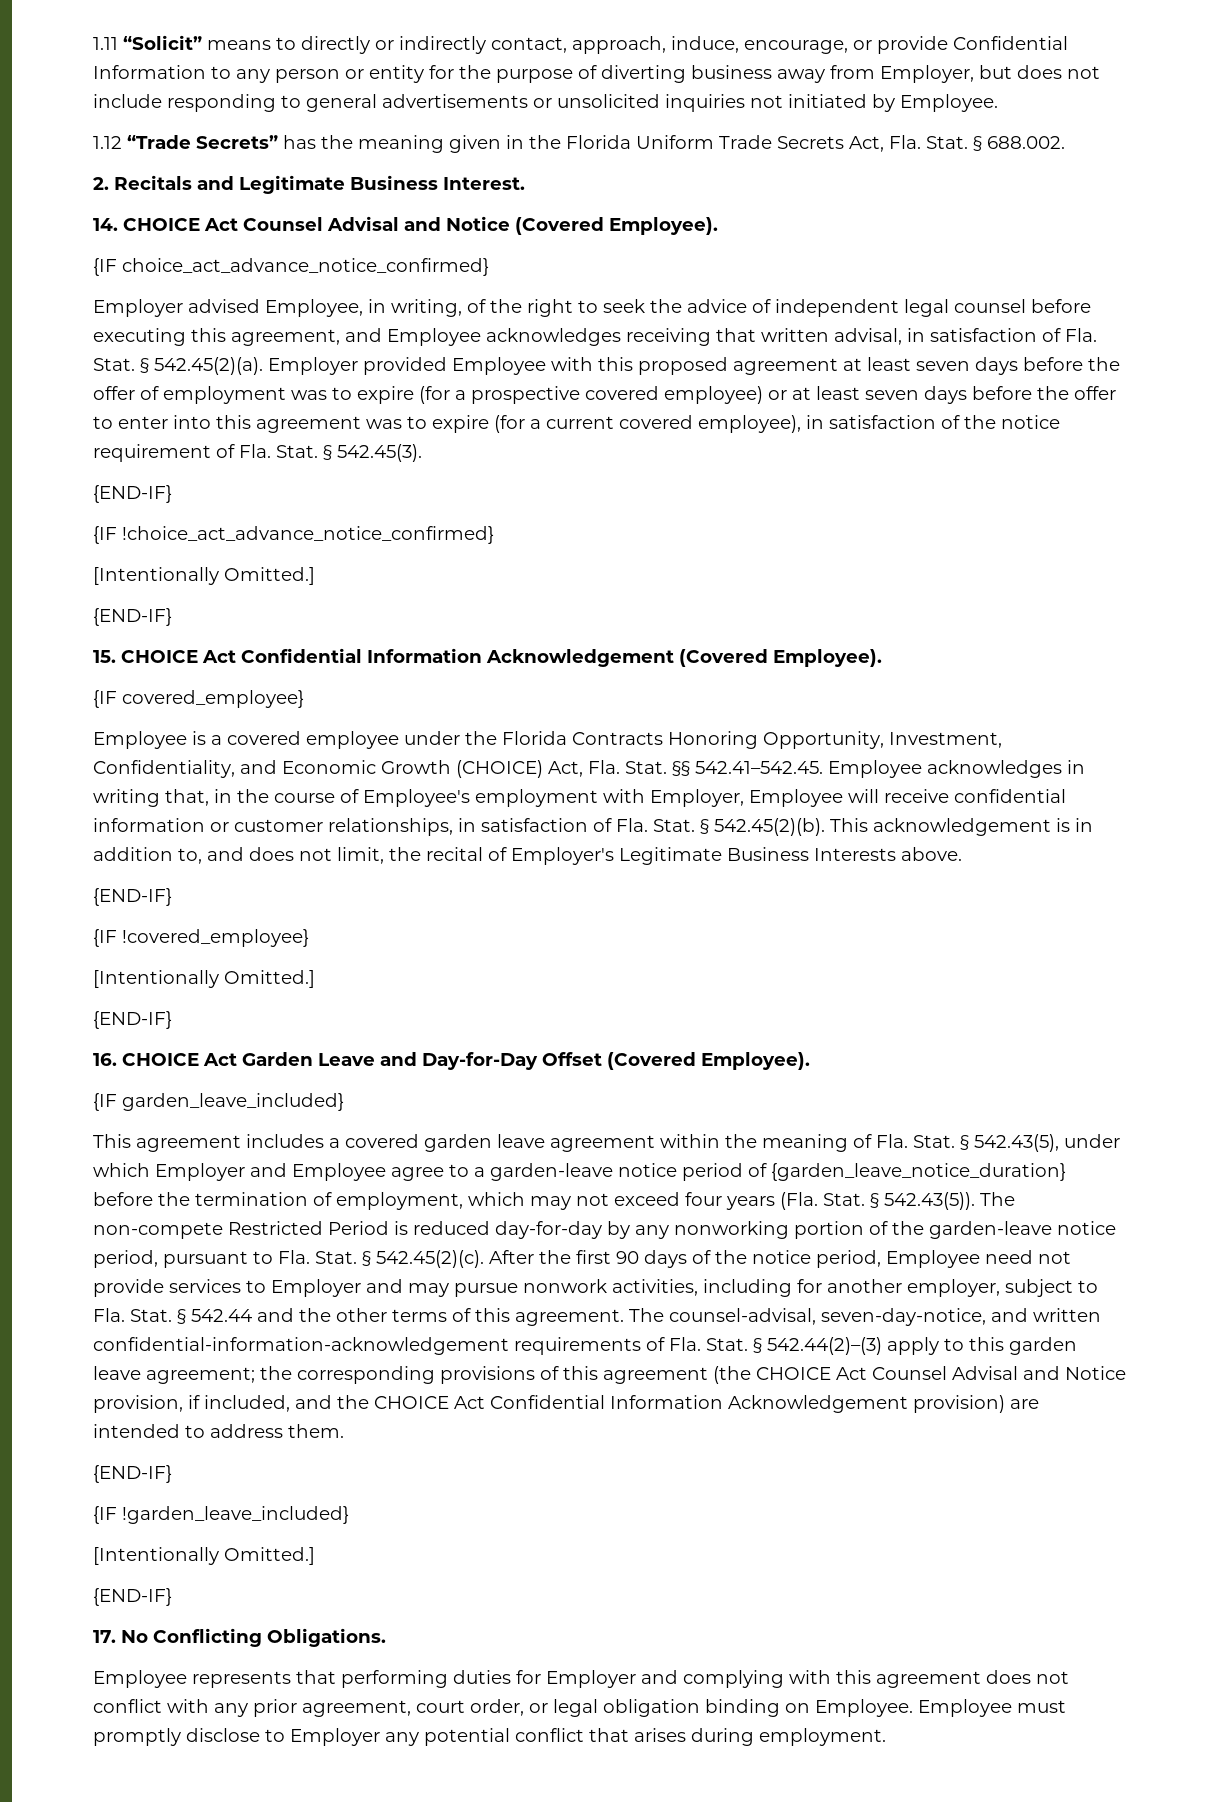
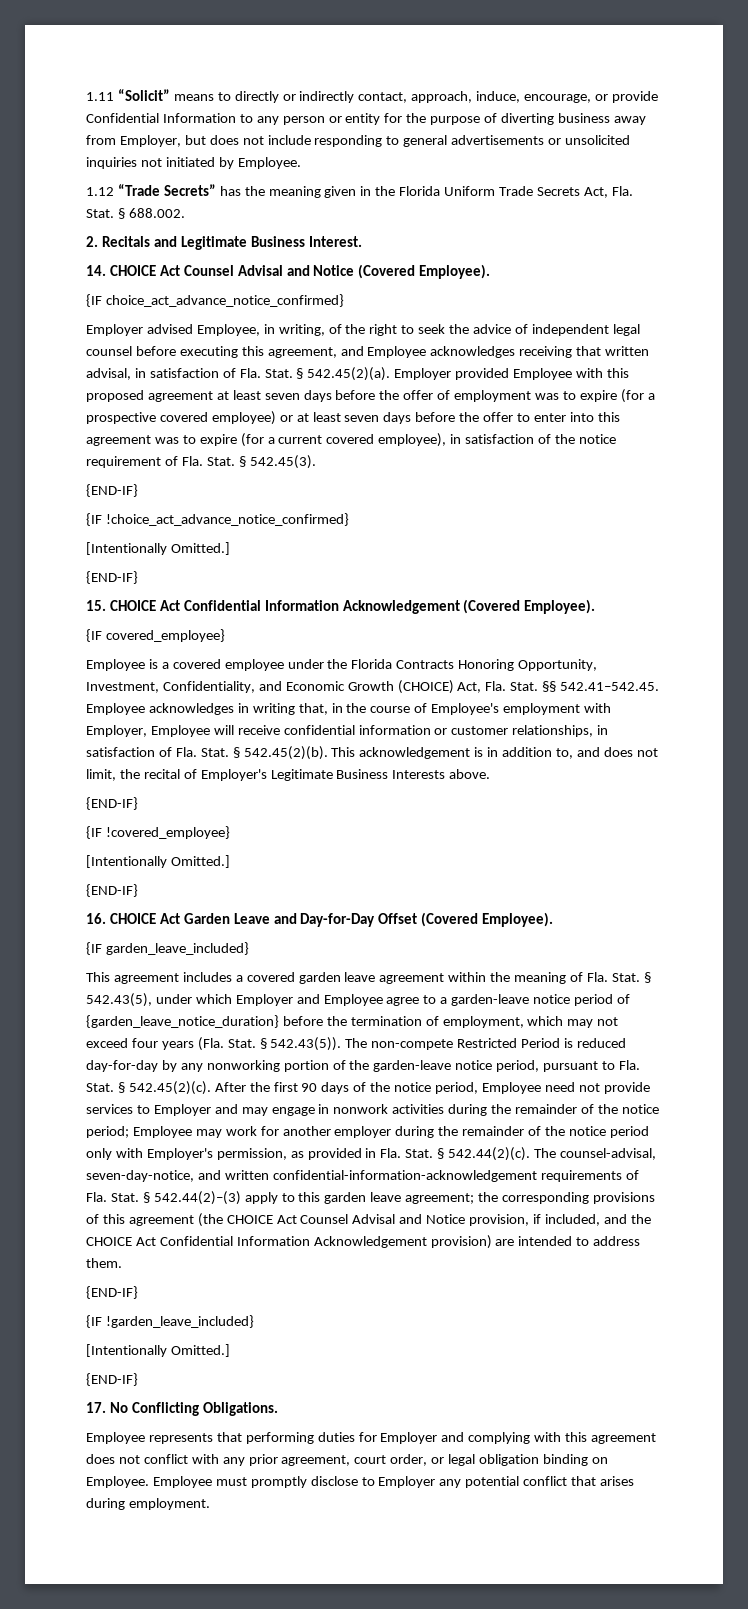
- § 542.45(2)(c). After the first 90 days of the notice period, Employee need not provide services to Employer and may pursue nonwork activities, including for another employer, subject to Fla. Stat. § 542.44 and the other terms of this agreement. The counsel-advisal, seven-day-notice, and written confidential-information-acknowledgement requirements of Fla. Stat.
+ § 542.45(2)(c). After the first 90 days of the notice period, Employee need not provide services to Employer and may engage in nonwork activities during the remainder of the notice period; Employee may work for another employer during the remainder of the notice period only with Employer's permission, as provided in Fla. Stat. § 542.44(2)(c). The counsel-advisal, seven-day-notice, and written confidential-information-acknowledgement requirements of Fla. Stat.

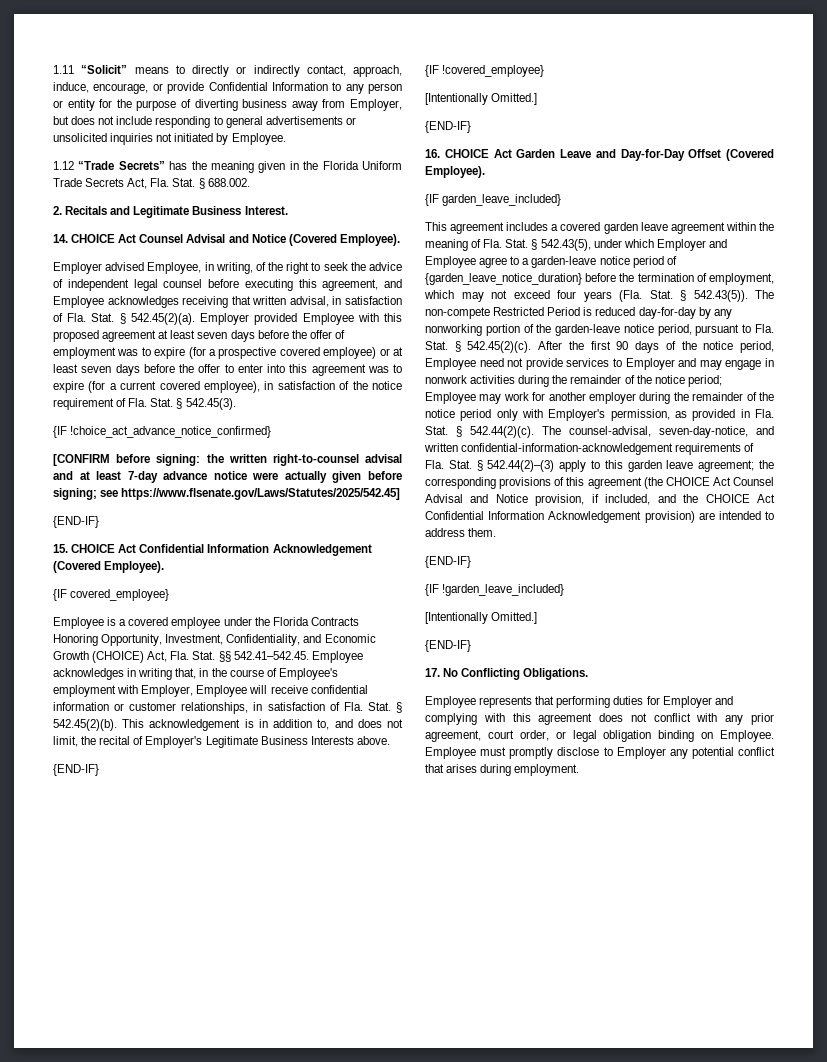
- {IF choice_act_advance_notice_confirmed}
  § 542.45(3).
- {END-IF}
  {IF !choice_act_advance_notice_confirmed}
- [Intentionally Omitted.]
+ [CONFIRM before signing: the written right-to-counsel advisal and at least 7-day advance notice were actually given before signing; see https://www.flsenate.gov/Laws/Statutes/2025/542.45]

